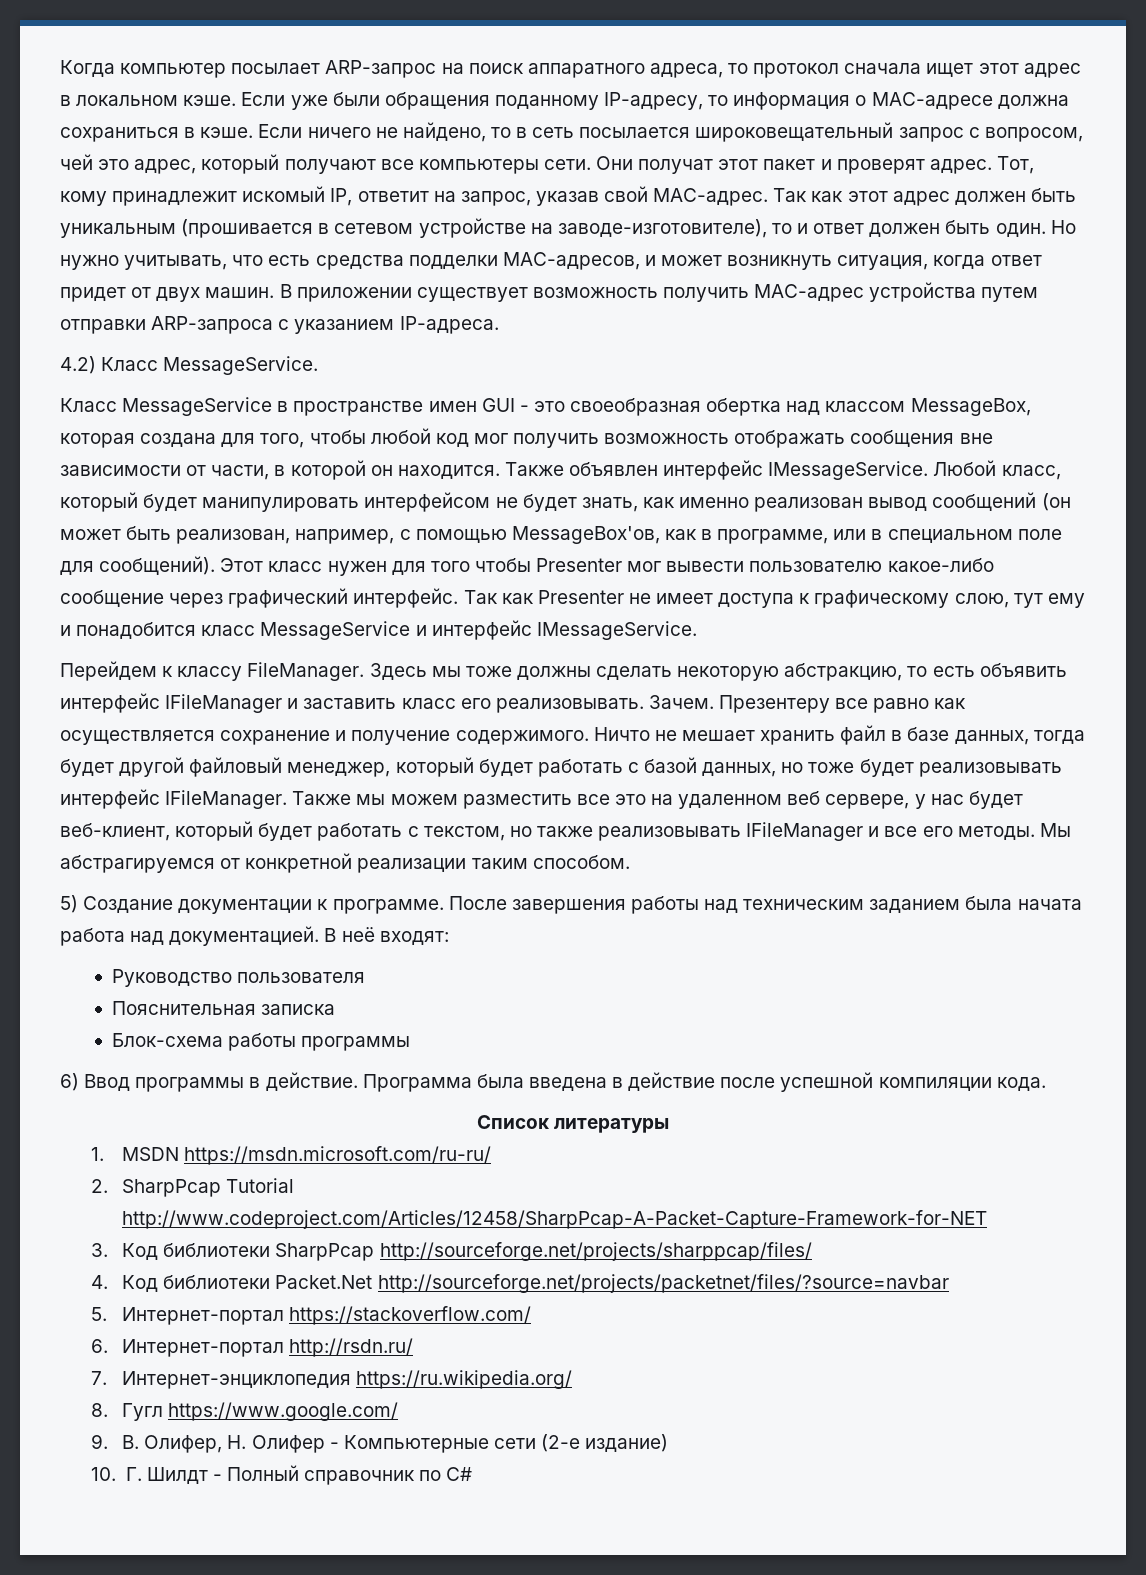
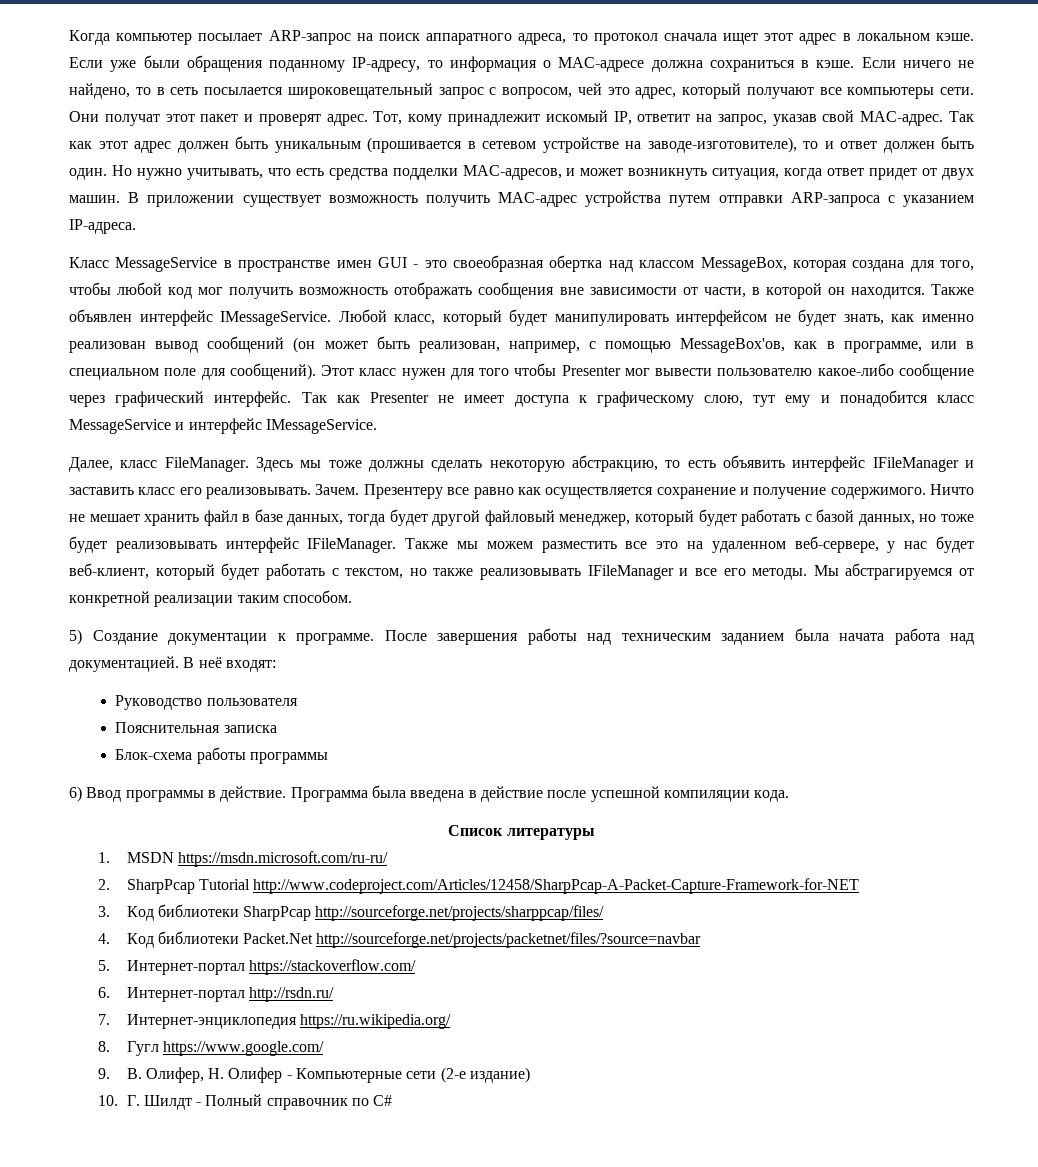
- 4.2) Класс MessageService.
- Перейдем к классу FileManager.
+ Далее, класс FileManager.
- Также мы можем разместить все это на удаленном веб сервере, у нас будет веб-клиент, который будет работать с текстом, но также реализовывать IFileManager и все его методы.
+ Также мы можем разместить все это на удаленном веб-сервере, у нас будет веб-клиент, который будет работать с текстом, но также реализовывать IFileManager и все его методы.

